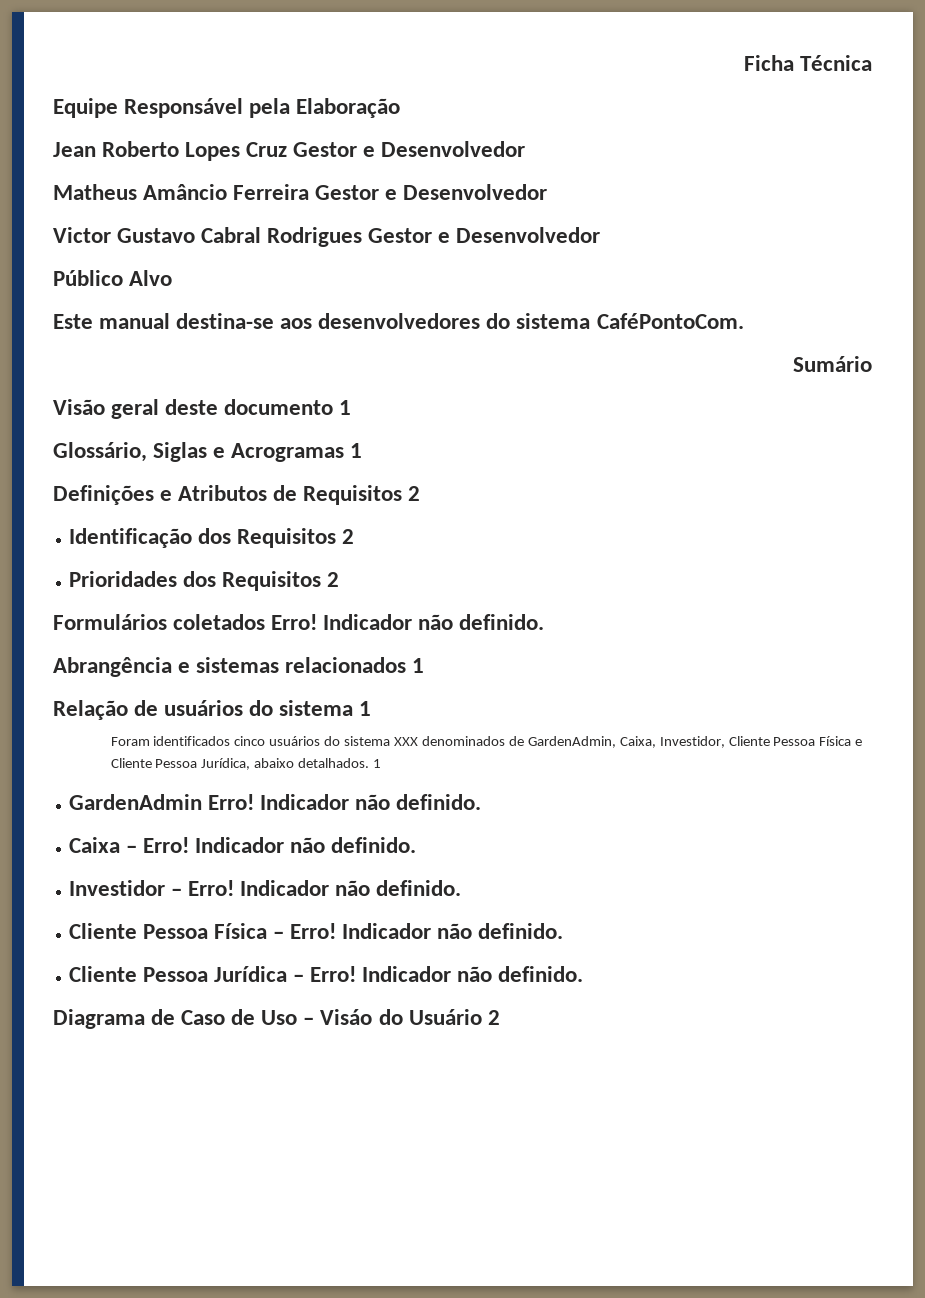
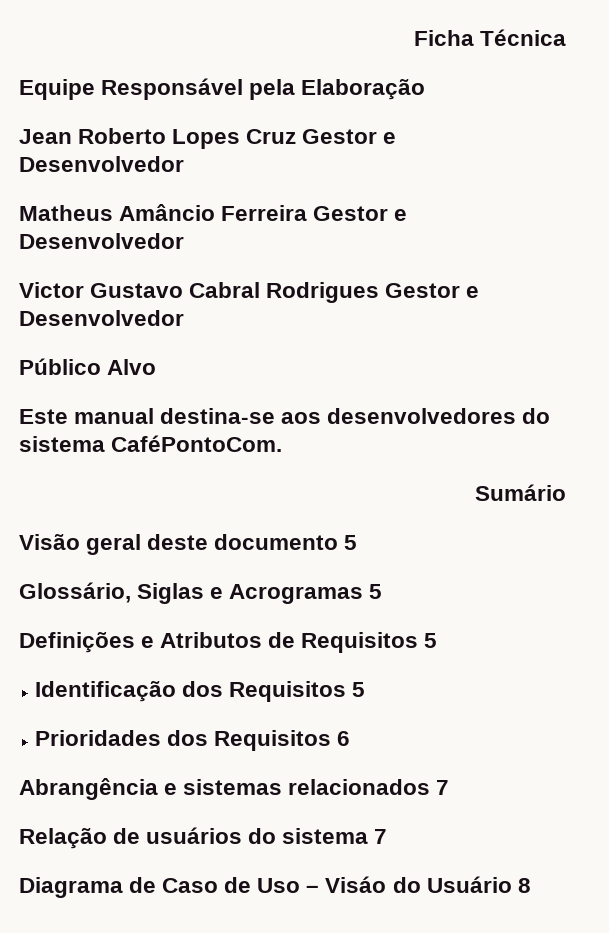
- Visão geral deste documento 1
+ Visão geral deste documento 5
- Glossário, Siglas e Acrogramas 1
+ Glossário, Siglas e Acrogramas 5
- Definições e Atributos de Requisitos 2
+ Definições e Atributos de Requisitos 5
- Identificação dos Requisitos 2
+ Identificação dos Requisitos 5
- Prioridades dos Requisitos 2
- Formulários coletados Erro! Indicador não definido.
+ Prioridades dos Requisitos 6
- Abrangência e sistemas relacionados 1
+ Abrangência e sistemas relacionados 7
- Relação de usuários do sistema 1
- Foram identificados cinco usuários do sistema XXX denominados de GardenAdmin, Caixa, Investidor, Cliente Pessoa Física e Cliente Pessoa Jurídica, abaixo detalhados. 1
- GardenAdmin Erro! Indicador não definido.
- Caixa – Erro! Indicador não definido.
- Investidor – Erro! Indicador não definido.
- Cliente Pessoa Física – Erro! Indicador não definido.
- Cliente Pessoa Jurídica – Erro! Indicador não definido.
+ Relação de usuários do sistema 7
- Diagrama de Caso de Uso – Visáo do Usuário 2
+ Diagrama de Caso de Uso – Visáo do Usuário 8

